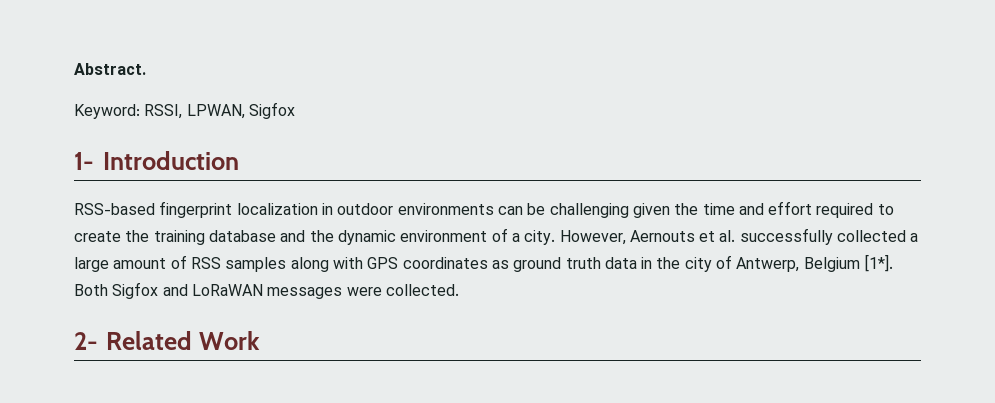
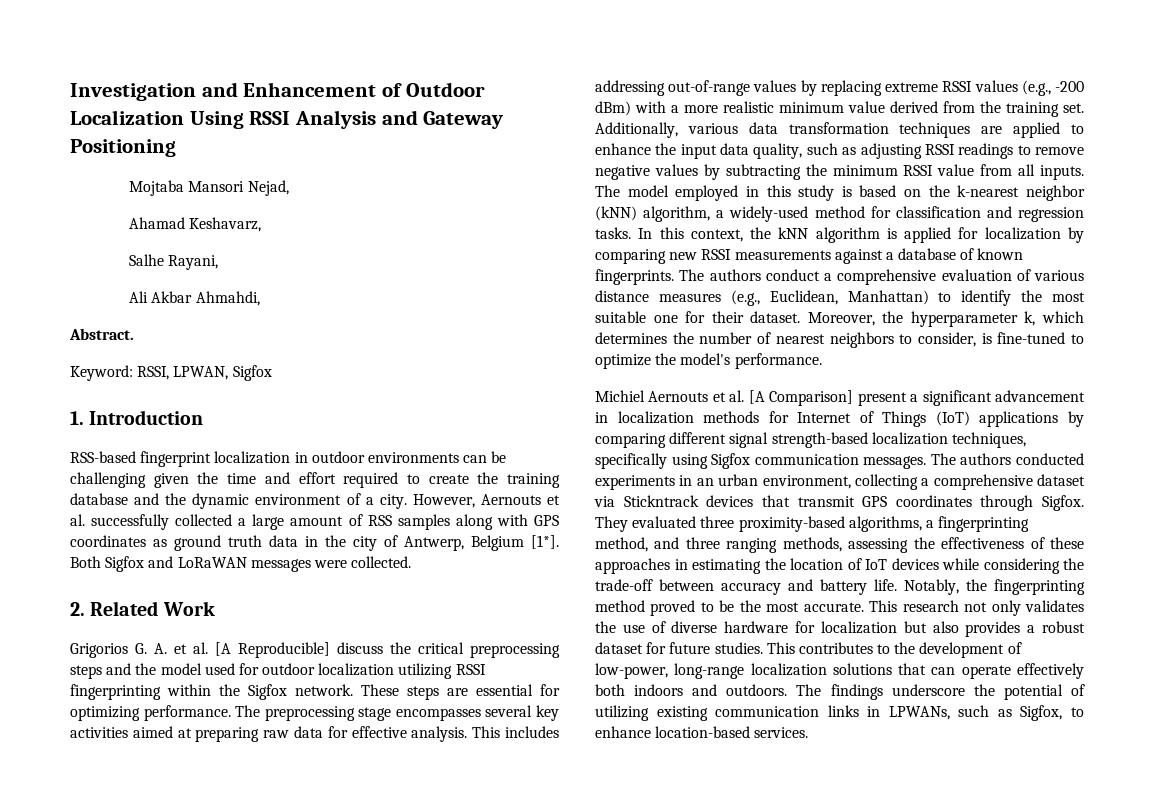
+ Investigation and Enhancement of Outdoor Localization Using RSSI Analysis and Gateway Positioning
+ Mojtaba Mansori Nejad,
+ Ahamad Keshavarz,
+ Salhe Rayani,
+ Ali Akbar Ahmahdi,
- 1- Introduction
+ 1. Introduction
- 2- Related Work
+ 2. Related Work
+ Grigorios G. A. et al. [A Reproducible] discuss the critical preprocessing steps and the model used for outdoor localization utilizing RSSI fingerprinting within the Sigfox network. These steps are essential for optimizing performance. The preprocessing stage encompasses several key activities aimed at preparing raw data for effective analysis. This includes addressing out-of-range values by replacing extreme RSSI values (e.g., -200 dBm) with a more realistic minimum value derived from the training set. Additionally, various data transformation techniques are applied to enhance the input data quality, such as adjusting RSSI readings to remove negative values by subtracting the minimum RSSI value from all inputs. The model employed in this study is based on the k-nearest neighbor (kNN) algorithm, a widely-used method for classification and regression tasks. In this context, the kNN algorithm is applied for localization by comparing new RSSI measurements against a database of known fingerprints. The authors conduct a comprehensive evaluation of various distance measures (e.g., Euclidean, Manhattan) to identify the most suitable one for their dataset. Moreover, the hyperparameter k, which determines the number of nearest neighbors to consider, is fine-tuned to optimize the model's performance.
+ Michiel Aernouts et al. [A Comparison] present a significant advancement in localization methods for Internet of Things (IoT) applications by comparing different signal strength-based localization techniques, specifically using Sigfox communication messages. The authors conducted experiments in an urban environment, collecting a comprehensive dataset via Stickntrack devices that transmit GPS coordinates through Sigfox. They evaluated three proximity-based algorithms, a fingerprinting method, and three ranging methods, assessing the effectiveness of these approaches in estimating the location of IoT devices while considering the trade-off between accuracy and battery life. Notably, the fingerprinting method proved to be the most accurate. This research not only validates the use of diverse hardware for localization but also provides a robust dataset for future studies. This contributes to the development of low-power, long-range localization solutions that can operate effectively both indoors and outdoors. The findings underscore the potential of utilizing existing communication links in LPWANs, such as Sigfox, to enhance location-based services.

